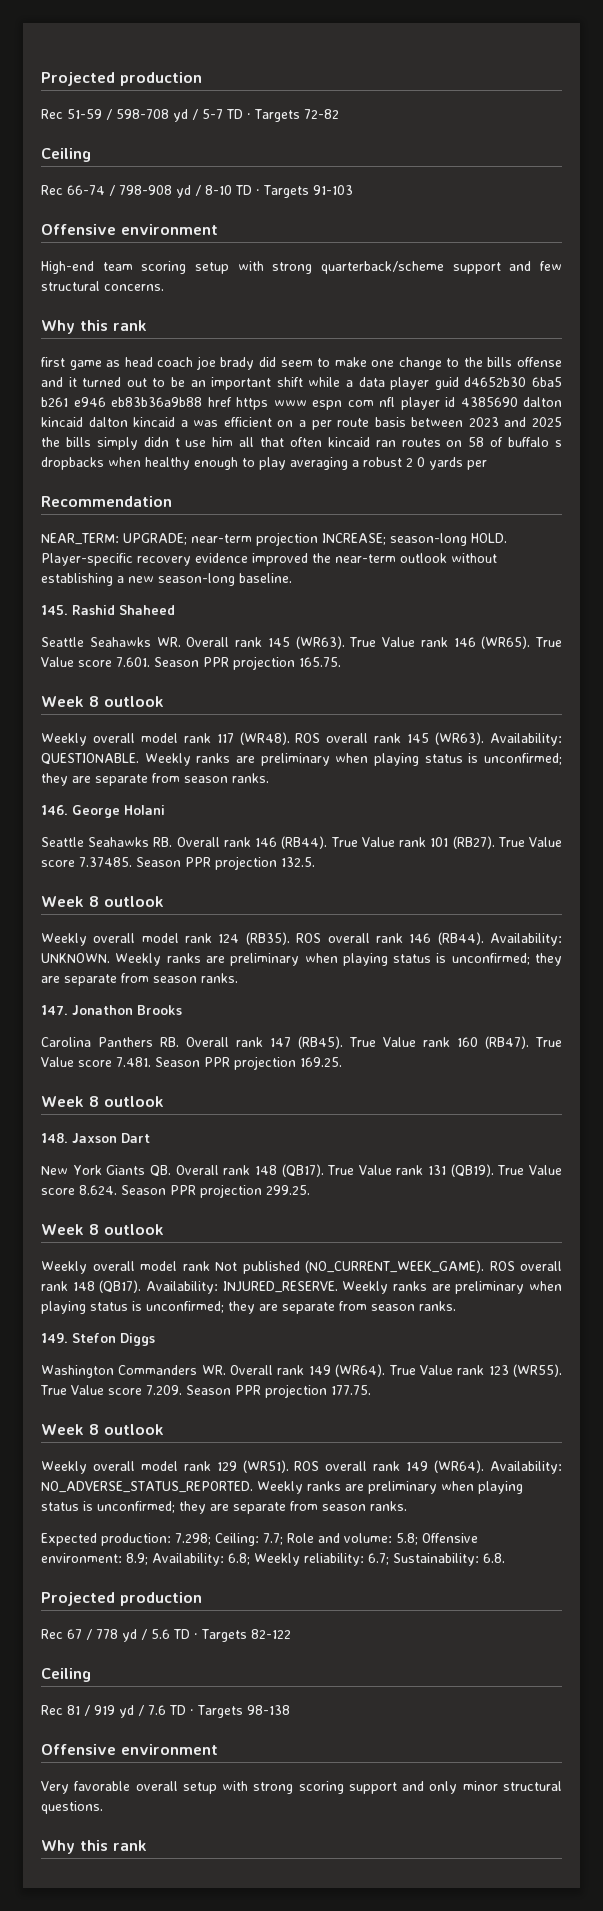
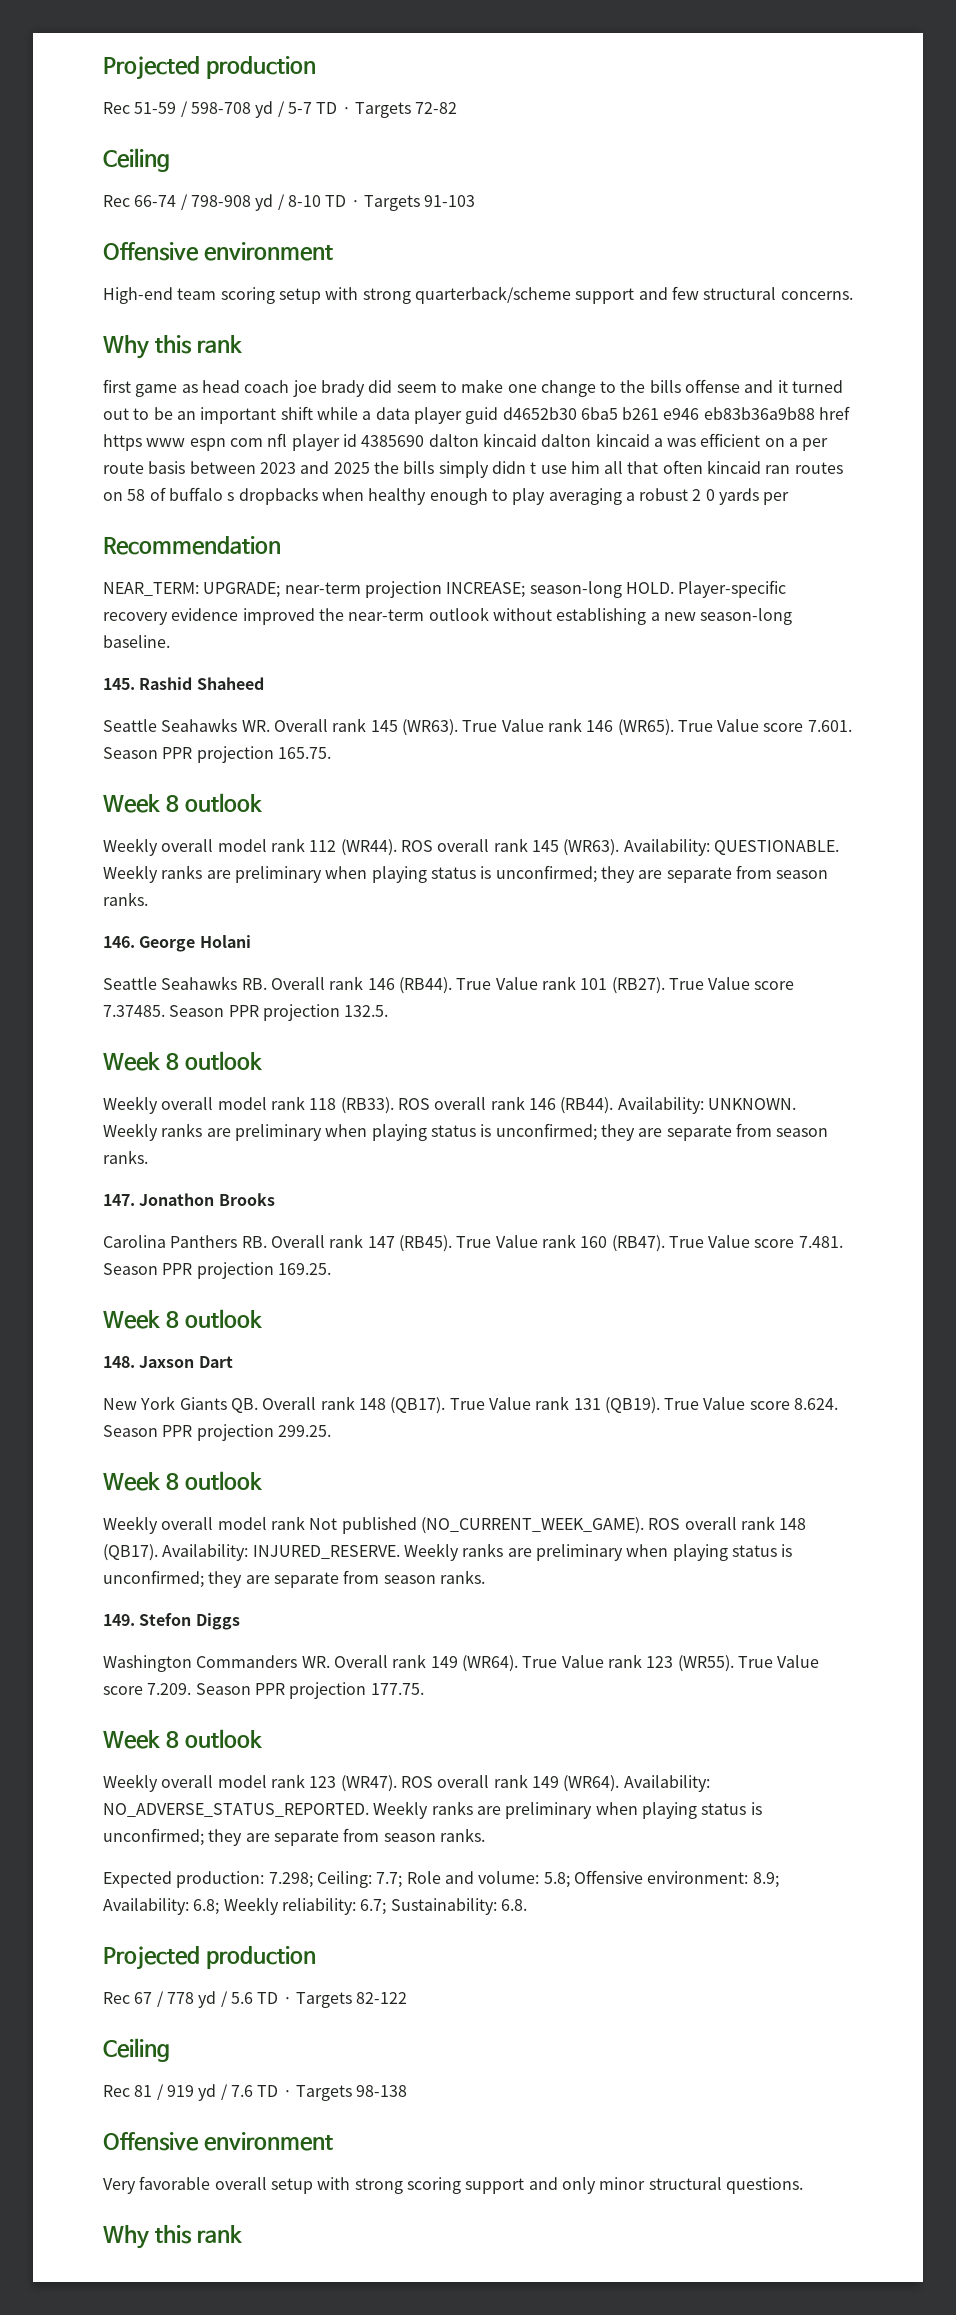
- Weekly overall model rank 117 (WR48).
+ Weekly overall model rank 112 (WR44).
- Weekly overall model rank 124 (RB35).
+ Weekly overall model rank 118 (RB33).
- Weekly overall model rank 129 (WR51).
+ Weekly overall model rank 123 (WR47).

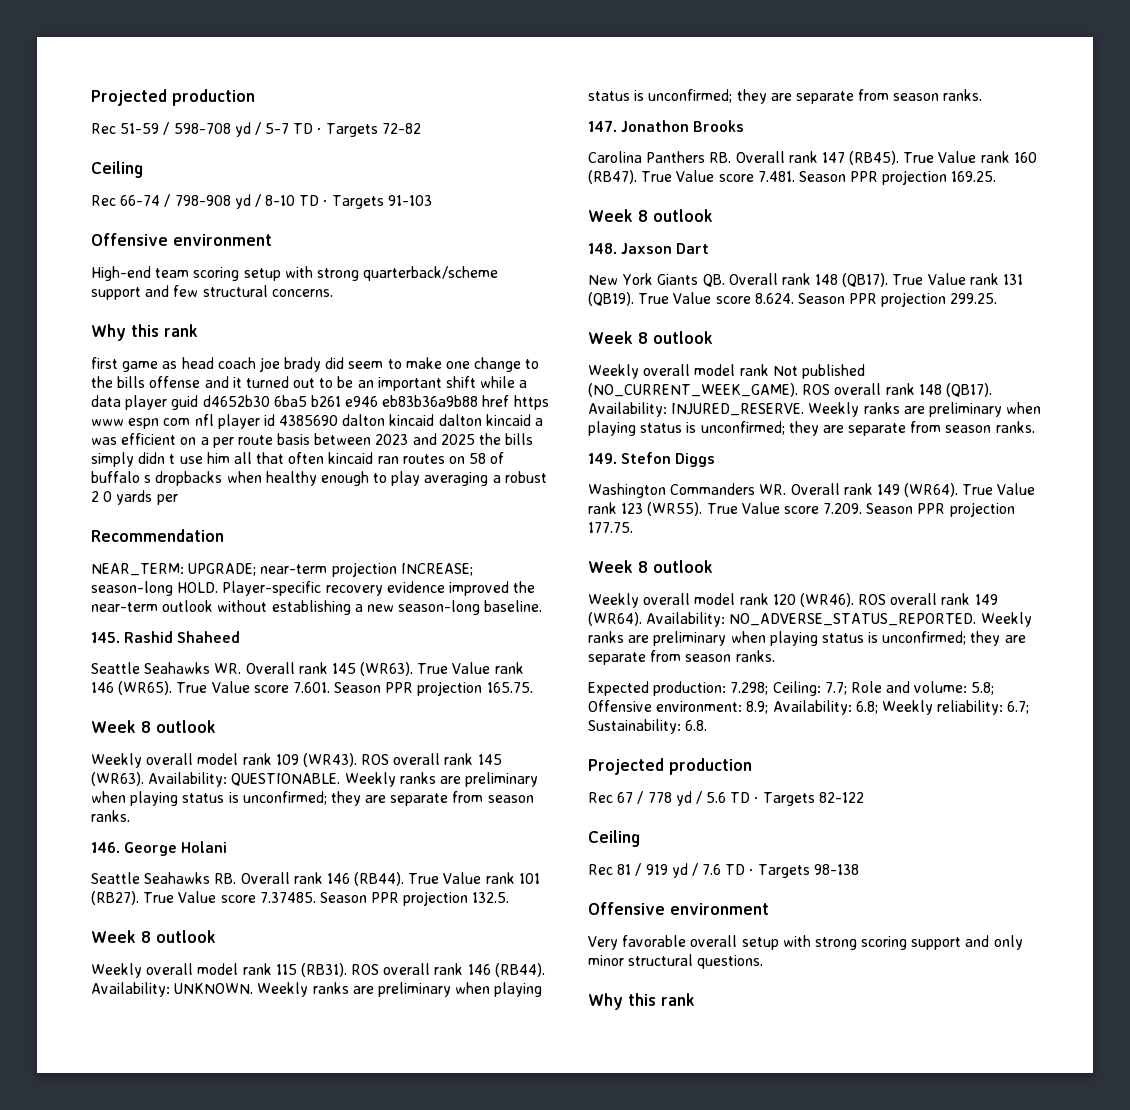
- Weekly overall model rank 112 (WR44).
+ Weekly overall model rank 109 (WR43).
- Weekly overall model rank 118 (RB33).
+ Weekly overall model rank 115 (RB31).
- Weekly overall model rank 123 (WR47).
+ Weekly overall model rank 120 (WR46).

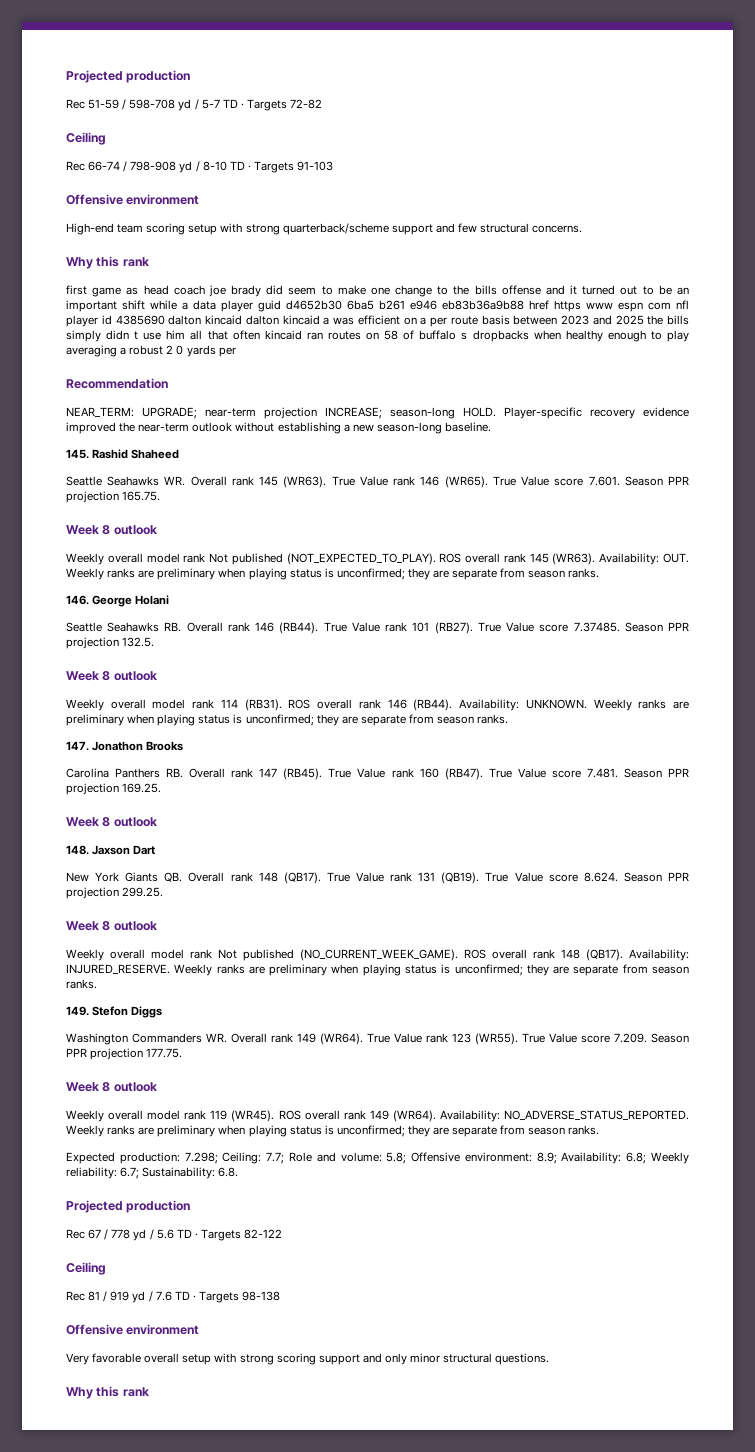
- Weekly overall model rank 109 (WR43).
+ Weekly overall model rank Not published (NOT_EXPECTED_TO_PLAY).
- Availability: QUESTIONABLE. Weekly ranks are preliminary when playing status is unconfirmed; they are separate from season ranks.
+ Availability: OUT. Weekly ranks are preliminary when playing status is unconfirmed; they are separate from season ranks.
- Weekly overall model rank 115 (RB31).
+ Weekly overall model rank 114 (RB31).
- Weekly overall model rank 120 (WR46).
+ Weekly overall model rank 119 (WR45).

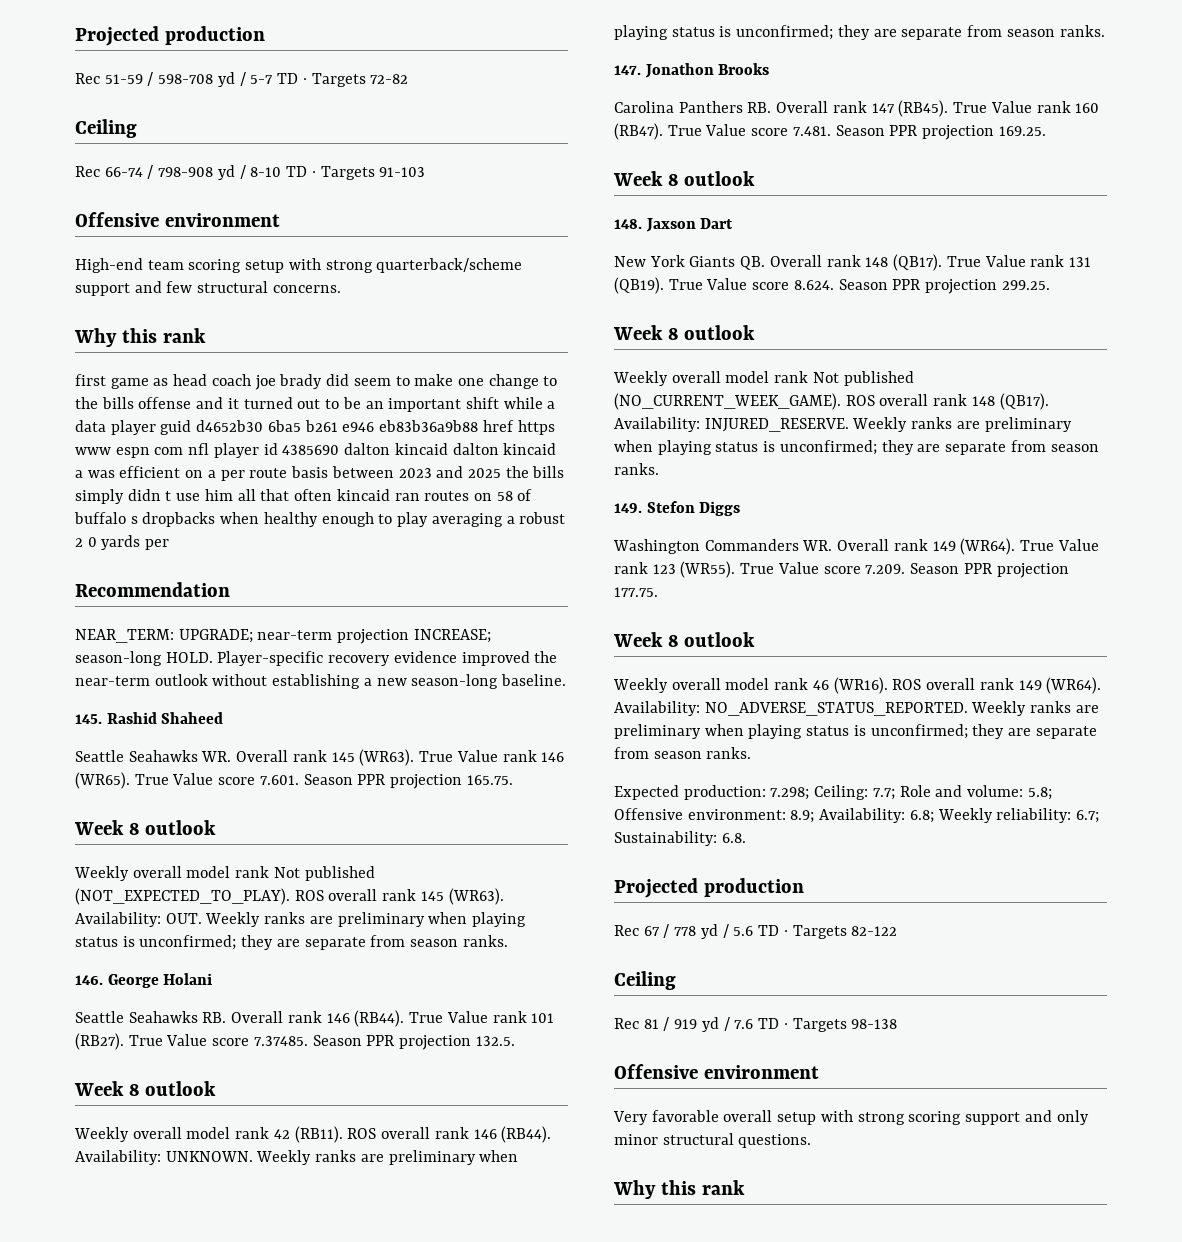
- Weekly overall model rank 114 (RB31).
+ Weekly overall model rank 42 (RB11).
- Weekly overall model rank 119 (WR45).
+ Weekly overall model rank 46 (WR16).

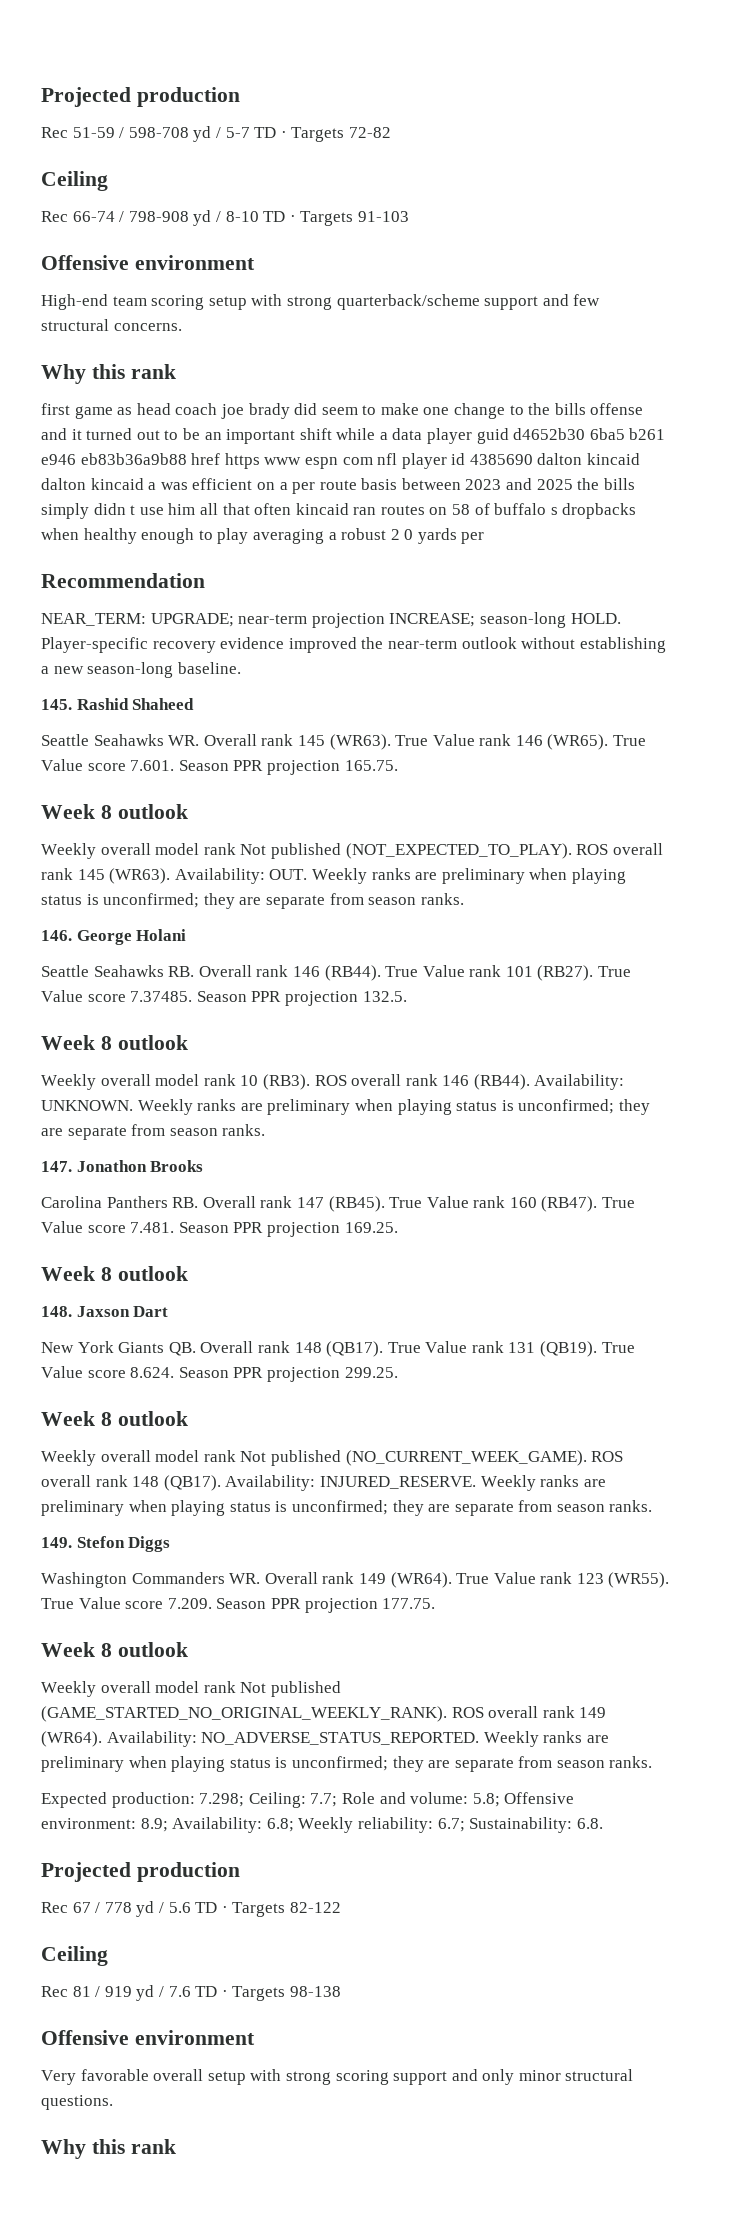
- Weekly overall model rank 42 (RB11).
+ Weekly overall model rank 10 (RB3).
- Weekly overall model rank 46 (WR16).
+ Weekly overall model rank Not published (GAME_STARTED_NO_ORIGINAL_WEEKLY_RANK).

